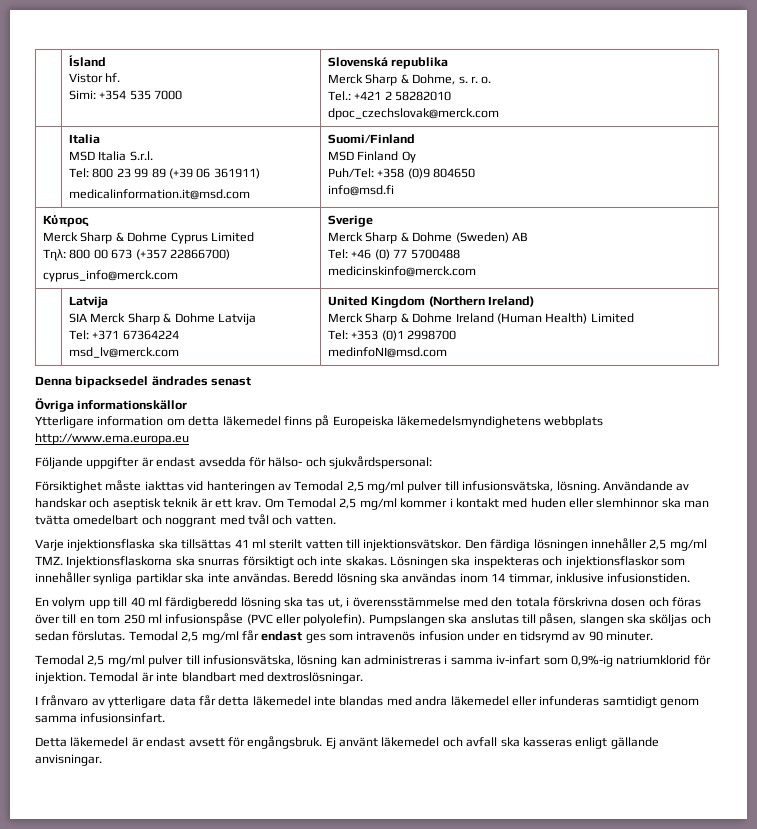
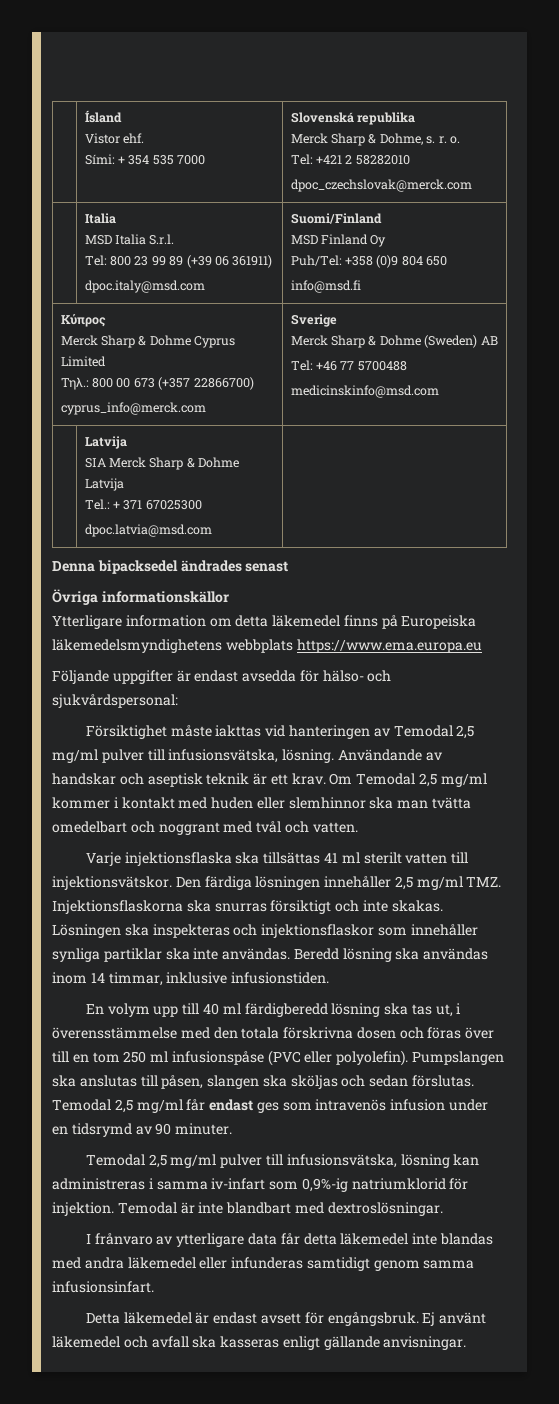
  | Ísland
- Vistor hf.
- Simi: +354 535 7000 | Slovenská republika
+ Vistor ehf.
+ Sími: + 354 535 7000 | Slovenská republika
  Merck Sharp & Dohme, s. r. o.
- Tel.: +421 2 58282010
+ Tel: +421 2 58282010
  | Ιtalia
  MSD Italia S.r.l.
  Tel: 800 23 99 89 (+39 06 361911)
- medicalinformation.it@msd.com | Suomi/Finland
+ dpoc.italy@msd.com | Suomi/Finland
  MSD Finland Oy
- Puh/Tel: +358 (0)9 804650
+ Puh/Tel: +358 (0)9 804 650
  Κύπρος
  Merck Sharp & Dohme Cyprus Limited
- Τηλ: 800 00 673 (+357 22866700)
+ Τηλ.: 800 00 673 (+357 22866700)
  cyprus_info@merck.com | Sverige
  Merck Sharp & Dohme (Sweden) AB
- Tel: +46 (0) 77 5700488
- medicinskinfo@merck.com
+ Tel: +46 77 5700488
+ medicinskinfo@msd.com
  | Latvija
  SIA Merck Sharp & Dohme Latvija
- Tel: +371 67364224
- msd_lv@merck.com | United Kingdom (Northern Ireland)
- Merck Sharp & Dohme Ireland (Human Health) Limited
- Tel: +353 (0)1 2998700
- medinfoNI@msd.com
+ Tel.: + 371 67025300
+ dpoc.latvia@msd.com |
- Ytterligare information om detta läkemedel finns på Europeiska läkemedelsmyndighetens webbplats http://www.ema.europa.eu
+ Ytterligare information om detta läkemedel finns på Europeiska läkemedelsmyndighetens webbplats https://www.ema.europa.eu

